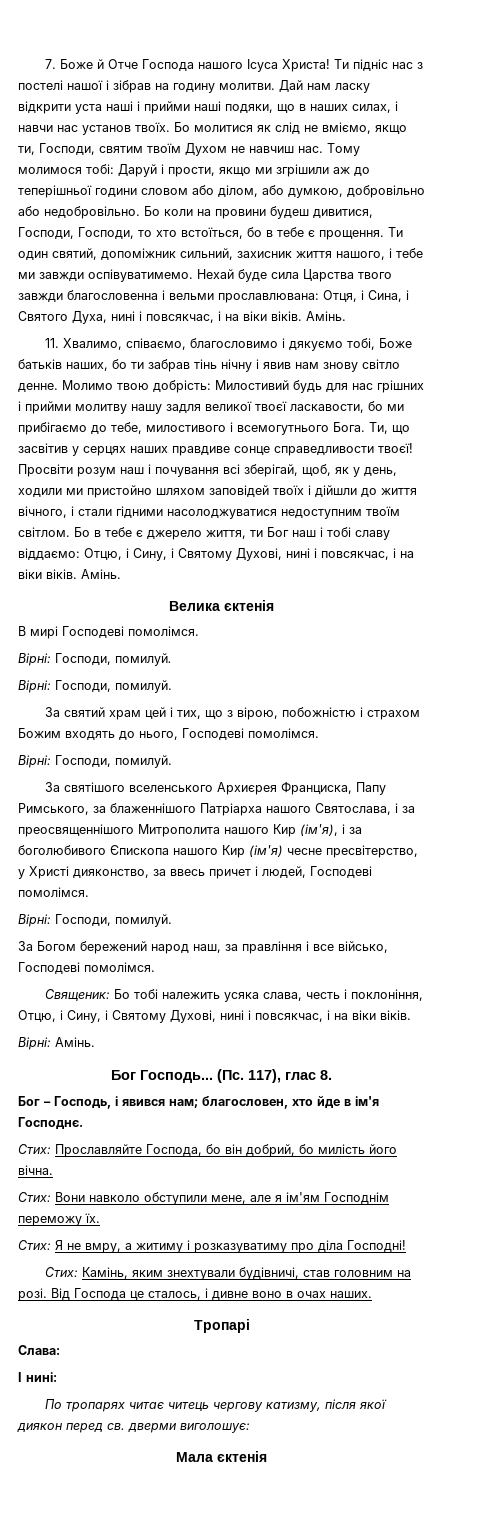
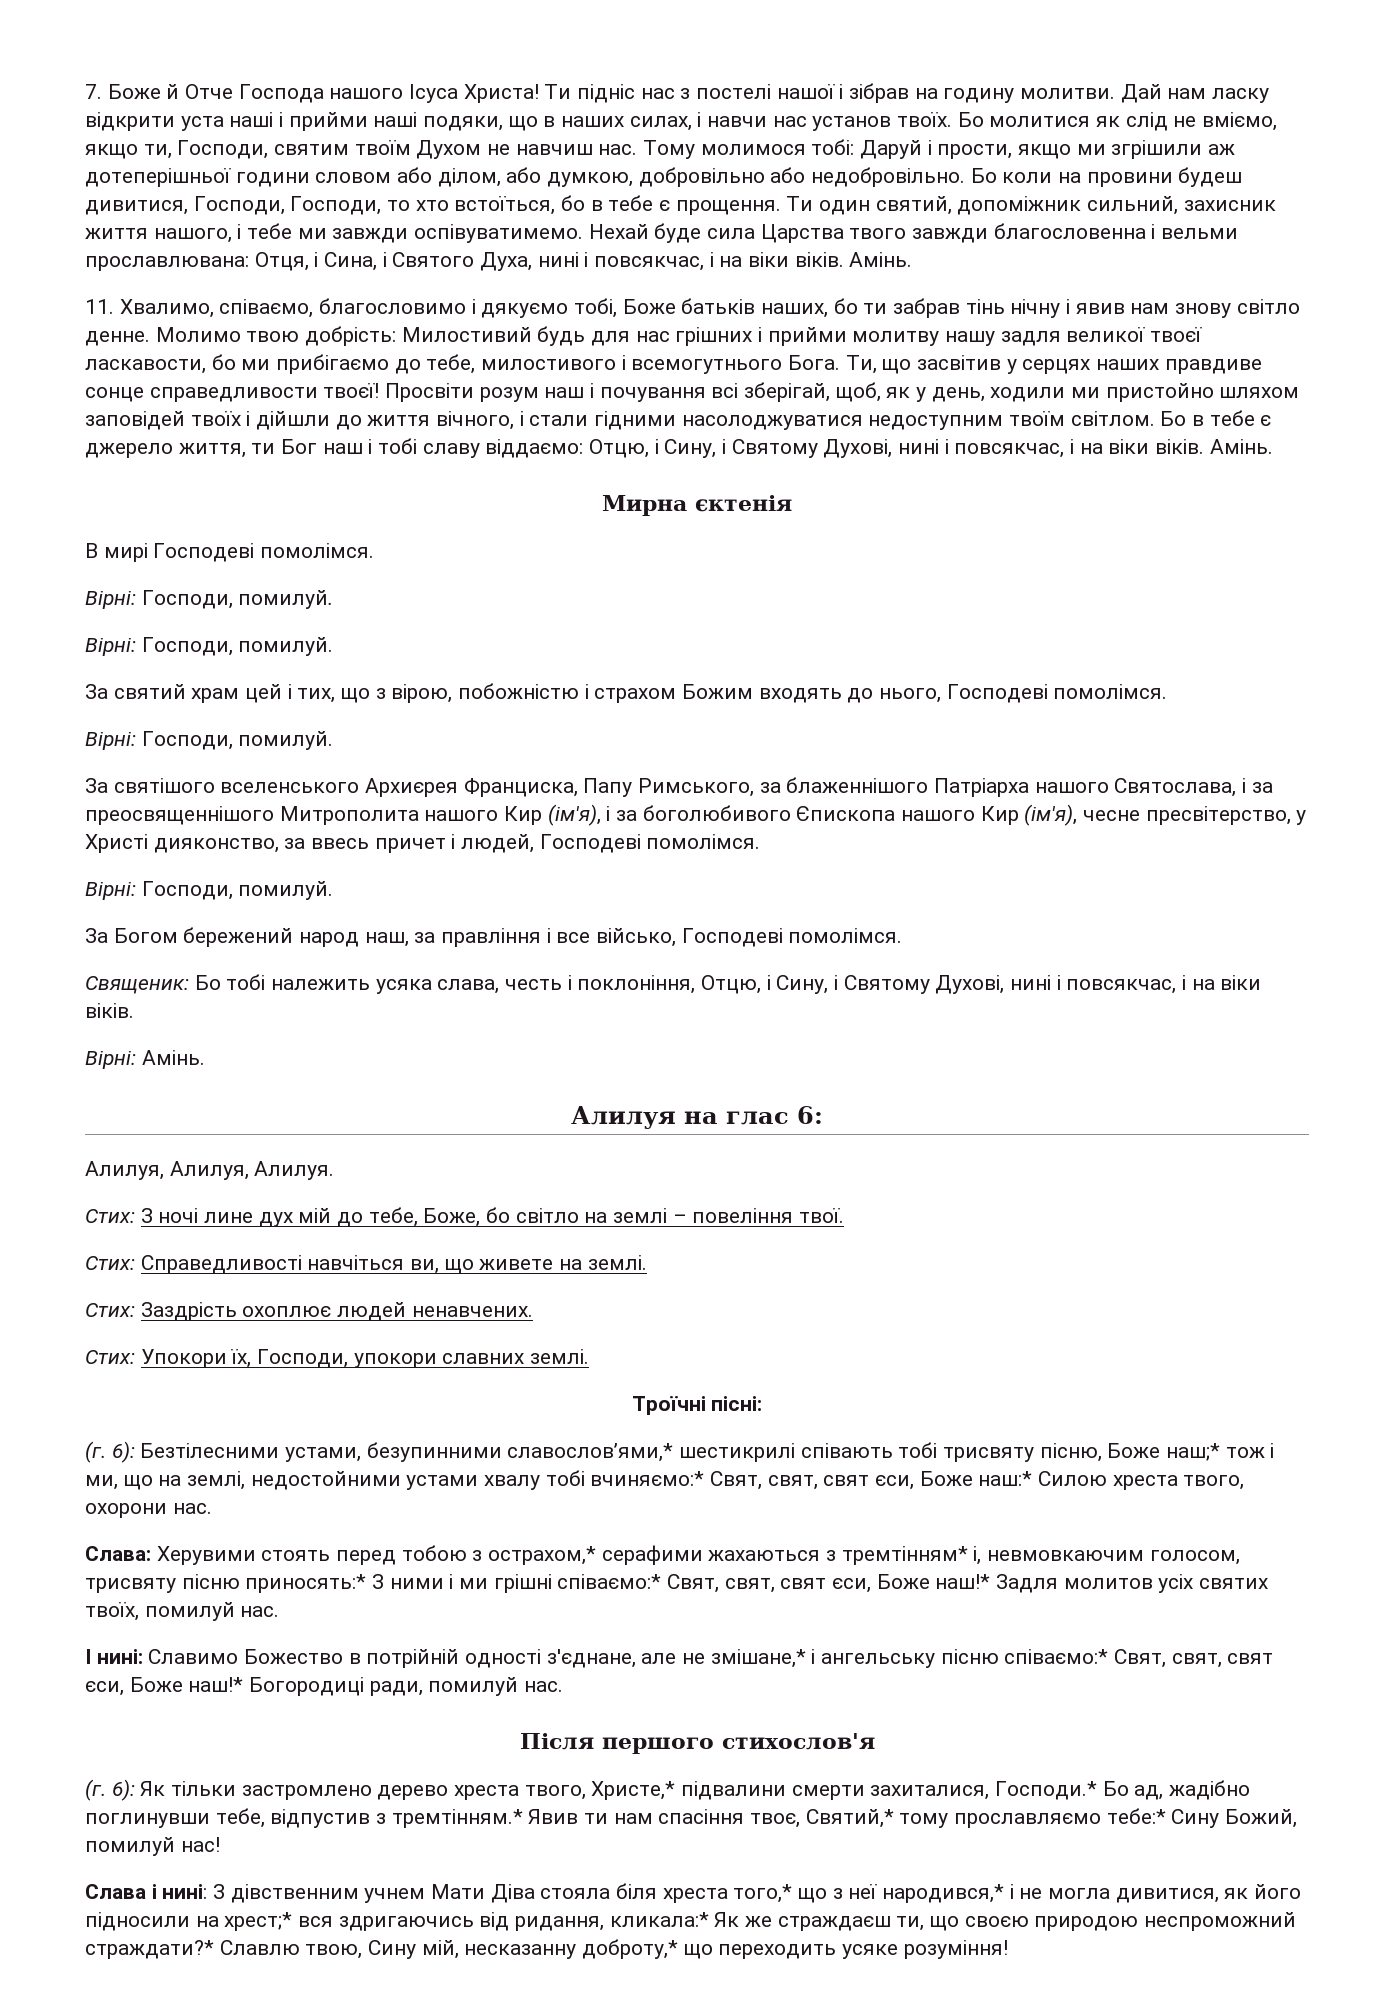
- Тому молимося тобі: Даруй і прости, якщо ми згрішили аж до теперішньої години словом або ділом, або думкою, добровільно або недобровільно.
+ Тому молимося тобі: Даруй і прости, якщо ми згрішили аж дотеперішньої години словом або ділом, або думкою, добровільно або недобровільно.
- Велика єктенія
+ Мирна єктенія
- За святішого вселенського Архиєрея Франциска, Папу Римського, за блаженнішого Патріарха нашого Святослава, і за преосвященнішого Митрополита нашого Кир (ім'я), і за боголюбивого Єпископа нашого Кир (ім'я) чесне пресвітерство, у Христі дияконство, за ввесь причет і людей, Господеві помолімся.
+ За святішого вселенського Архиєрея Франциска, Папу Римського, за блаженнішого Патріарха нашого Святослава, і за преосвященнішого Митрополита нашого Кир (ім'я), і за боголюбивого Єпископа нашого Кир (ім'я), чесне пресвітерство, у Христі дияконство, за ввесь причет і людей, Господеві помолімся.
- Бог Господь... (Пс. 117), глас 8.
- Бог – Господь, і явився нам; благословен, хто йде в ім'я Господнє.
- Стих: Прославляйте Господа, бо він добрий, бо милість його вічна.
- Стих: Вони навколо обступили мене, але я ім'ям Господнім переможу їх.
- Стих: Я не вмру, а житиму і розказуватиму про діла Господні!
- Стих: Камінь, яким знехтували будівничі, став головним на розі. Від Господа це сталось, і дивне воно в очах наших.
- Тропарі
- Слава:
- І нині:
- По тропарях читає читець чергову катизму, після якої диякон перед св. дверми виголошує:
- Мала єктенія
+ Алилуя на глас 6:
+ Алилуя, Алилуя, Алилуя.
+ Стих: З ночі лине дух мій до тебе, Боже, бо світло на землі – повеління твої.
+ Стих: Справедливості навчіться ви, що живете на землі.
+ Стих: Заздрість охоплює людей ненавчених.
+ Стих: Упокори їх, Господи, упокори славних землі.
+ Троїчні пісні:
+ (г. 6): Безтілесними устами, безупинними славослов’ями,* шестикрилі співають тобі трисвяту пісню, Боже наш;* тож і ми, що на землі, недостойними устами хвалу тобі вчиняємо:* Свят, свят, свят єси, Боже наш:* Силою хреста твого, охорони нас.
+ Слава: Херувими стоять перед тобою з острахом,* серафими жахаються з тремтінням* і, невмовкаючим голосом, трисвяту пісню приносять:* З ними і ми грішні співаємо:* Свят, свят, свят єси, Боже наш!* Задля молитов усіх святих твоїх, помилуй нас.
+ І нині: Славимо Божество в потрійній одності з'єднане, але не змішане,* і ангельську пісню співаємо:* Свят, свят, свят єси, Боже наш!* Богородиці ради, помилуй нас.
+ Після першого стихослов'я
+ (г. 6): Як тільки застромлено дерево хреста твого, Христе,* підвалини смерти захиталися, Господи.* Бо ад, жадібно поглинувши тебе, відпустив з тремтінням.* Явив ти нам спасіння твоє, Святий,* тому прославляємо тебе:* Сину Божий, помилуй нас!
+ Слава і нині: З дівственним учнем Мати Діва стояла біля хреста того,* що з неї народився,* і не могла дивитися, як його підносили на хрест;* вся здригаючись від ридання, кликала:* Як же страждаєш ти, що своєю природою неспроможний страждати?* Славлю твою, Сину мій, несказанну доброту,* що переходить усяке розуміння!

